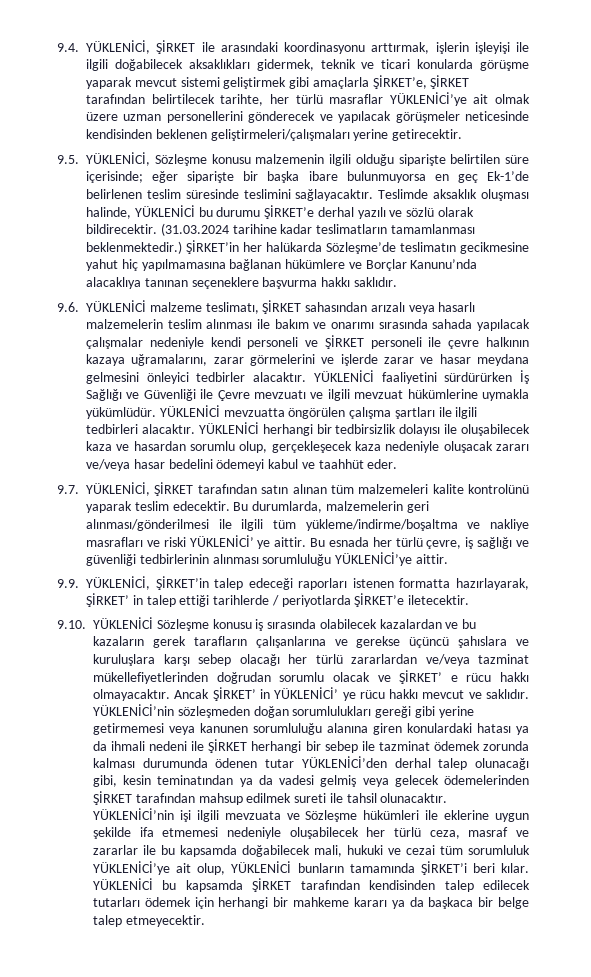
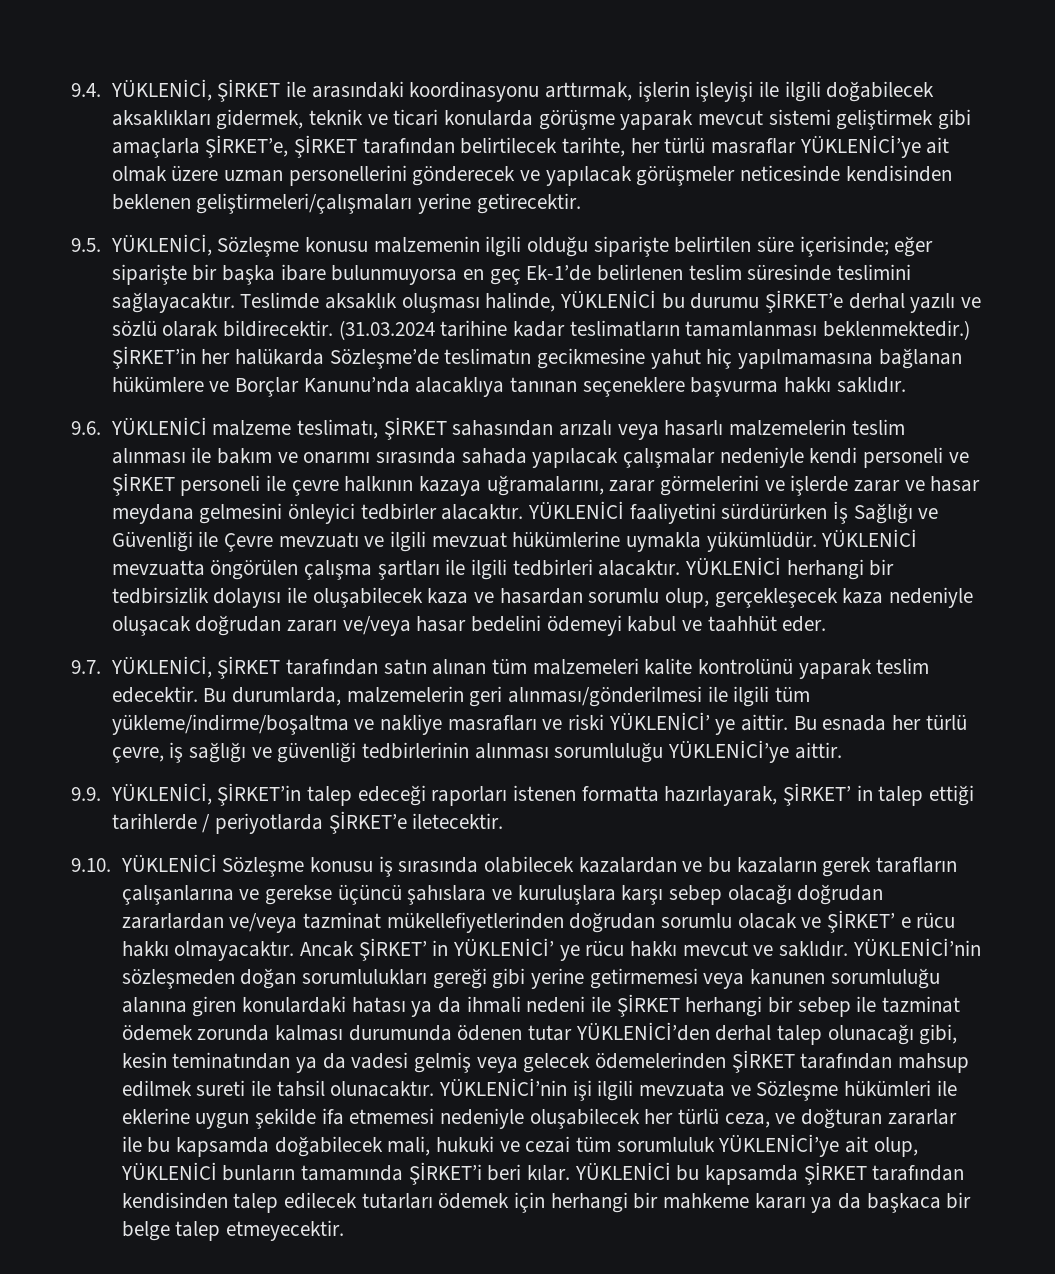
- YÜKLENİCİ herhangi bir tedbirsizlik dolayısı ile oluşabilecek kaza ve hasardan sorumlu olup, gerçekleşecek kaza nedeniyle oluşacak zararı ve/veya hasar bedelini ödemeyi kabul ve taahhüt eder.
+ YÜKLENİCİ herhangi bir tedbirsizlik dolayısı ile oluşabilecek kaza ve hasardan sorumlu olup, gerçekleşecek kaza nedeniyle oluşacak doğrudan zararı ve/veya hasar bedelini ödemeyi kabul ve taahhüt eder.
- 9.10. YÜKLENİCİ Sözleşme konusu iş sırasında olabilecek kazalardan ve bu kazaların gerek tarafların çalışanlarına ve gerekse üçüncü şahıslara ve kuruluşlara karşı sebep olacağı her türlü zararlardan ve/veya tazminat mükellefiyetlerinden doğrudan sorumlu olacak ve ŞİRKET’ e rücu hakkı olmayacaktır.
+ 9.10. YÜKLENİCİ Sözleşme konusu iş sırasında olabilecek kazalardan ve bu kazaların gerek tarafların çalışanlarına ve gerekse üçüncü şahıslara ve kuruluşlara karşı sebep olacağı doğrudan zararlardan ve/veya tazminat mükellefiyetlerinden doğrudan sorumlu olacak ve ŞİRKET’ e rücu hakkı olmayacaktır.
- YÜKLENİCİ’nin işi ilgili mevzuata ve Sözleşme hükümleri ile eklerine uygun şekilde ifa etmemesi nedeniyle oluşabilecek her türlü ceza, masraf ve zararlar ile bu kapsamda doğabilecek mali, hukuki ve cezai tüm sorumluluk YÜKLENİCİ’ye ait olup, YÜKLENİCİ bunların tamamında ŞİRKET’i beri kılar.
+ YÜKLENİCİ’nin işi ilgili mevzuata ve Sözleşme hükümleri ile eklerine uygun şekilde ifa etmemesi nedeniyle oluşabilecek her türlü ceza, ve doğturan zararlar ile bu kapsamda doğabilecek mali, hukuki ve cezai tüm sorumluluk YÜKLENİCİ’ye ait olup, YÜKLENİCİ bunların tamamında ŞİRKET’i beri kılar.

